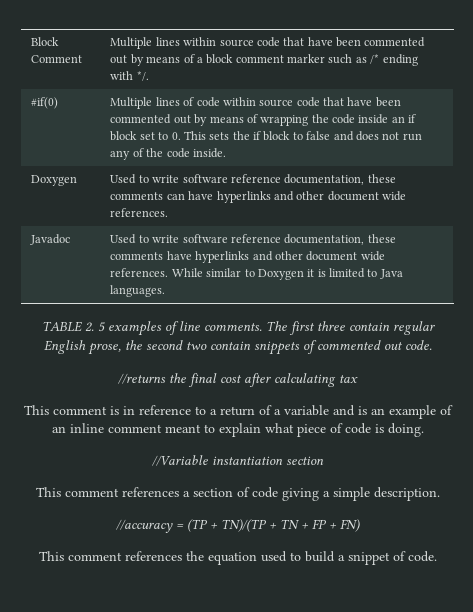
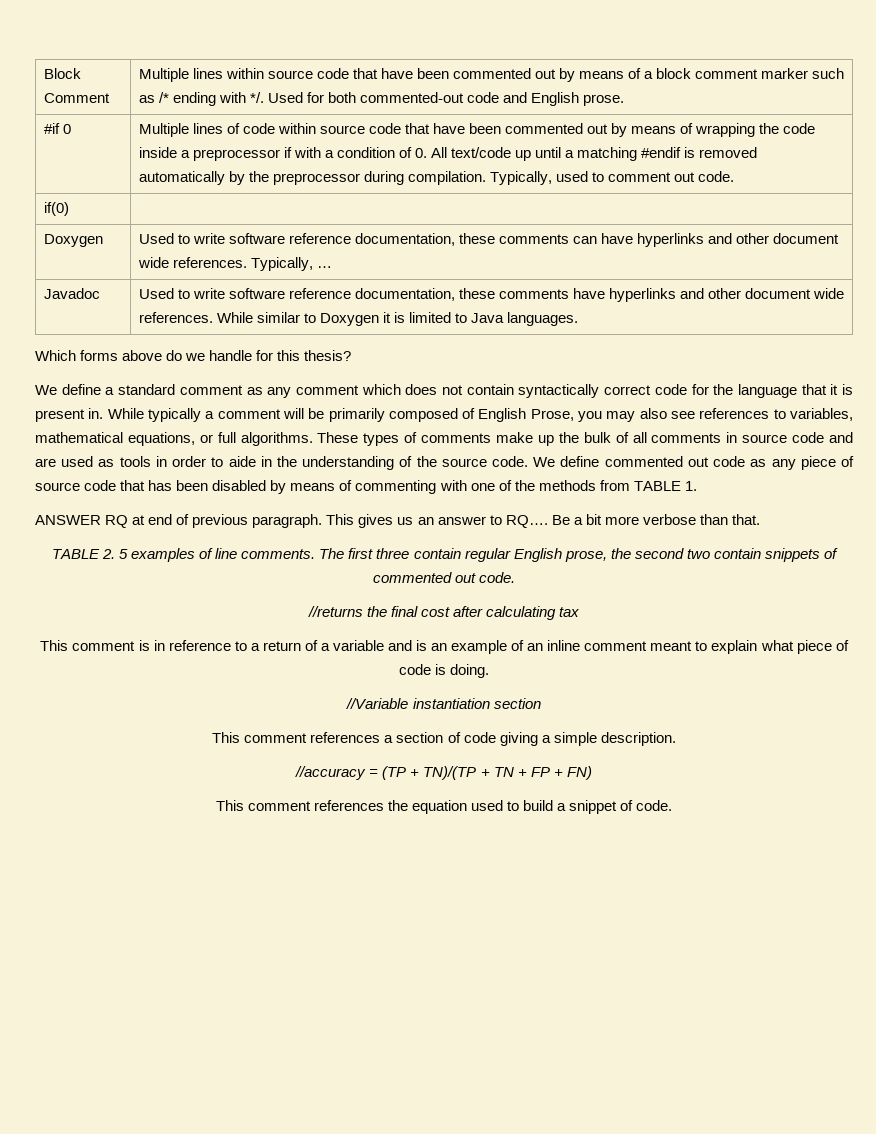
- Block Comment | Multiple lines within source code that have been commented out by means of a block comment marker such as /* ending with */.
- #if(0)
+ Block Comment | Multiple lines within source code that have been commented out by means of a block comment marker such as /* ending with */. Used for both commented-out code and English prose.
+ #if 0
- Multiple lines of code within source code that have been commented out by means of wrapping the code inside an if block set to 0. This sets the if block to false and does not run any of the code inside.
+ Multiple lines of code within source code that have been commented out by means of wrapping the code inside a preprocessor if with a condition of 0. All text/code up until a matching #endif is removed automatically by the preprocessor during compilation. Typically, used to comment out code.
+ if(0) |
- Doxygen | Used to write software reference documentation, these comments can have hyperlinks and other document wide references.
+ Doxygen | Used to write software reference documentation, these comments can have hyperlinks and other document wide references. Typically, …
+ Which forms above do we handle for this thesis?
+ We define a standard comment as any comment which does not contain syntactically correct code for the language that it is present in. While typically a comment will be primarily composed of English Prose, you may also see references to variables, mathematical equations, or full algorithms. These types of comments make up the bulk of all comments in source code and are used as tools in order to aide in the understanding of the source code. We define commented out code as any piece of source code that has been disabled by means of commenting with one of the methods from TABLE 1.
+ ANSWER RQ at end of previous paragraph. This gives us an answer to RQ…. Be a bit more verbose than that.

